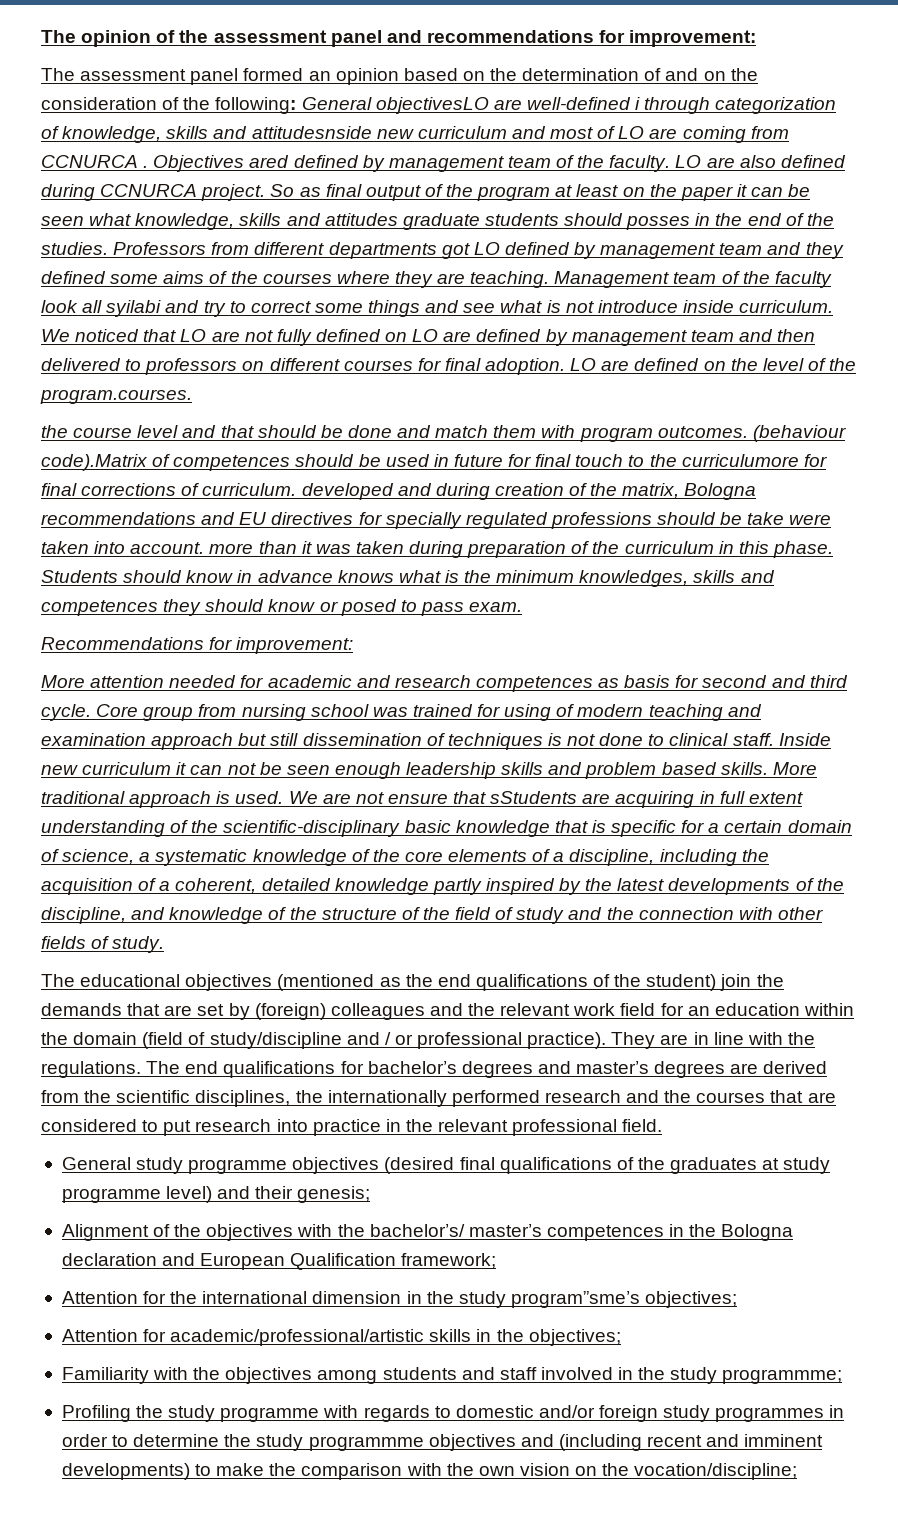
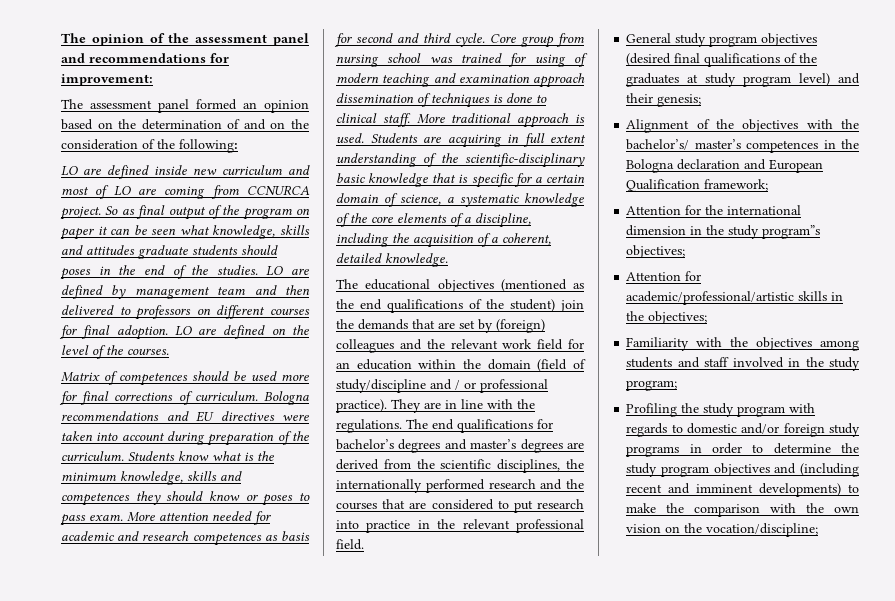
- The assessment panel formed an opinion based on the determination of and on the consideration of the following: General objectivesLO are well-defined i through categorization of knowledge, skills and attitudesnside new curriculum and most of LO are coming from CCNURCA . Objectives ared defined by management team of the faculty. LO are also defined during CCNURCA project.
+ The assessment panel formed an opinion based on the determination of and on the consideration of the following:
+ LO are defined inside new curriculum and most of LO are coming from CCNURCA project.
- So as final output of the program at least on the paper it can be seen what knowledge, skills and attitudes graduate students should posses in the end of the studies.
+ So as final output of the program on paper it can be seen what knowledge, skills and attitudes graduate students should poses in the end of the studies.
- Professors from different departments got LO defined by management team and they defined some aims of the courses where they are teaching. Management team of the faculty look all syilabi and try to correct some things and see what is not introduce inside curriculum. We noticed that LO are not fully defined on LO are defined by management team and then delivered to professors on different courses for final adoption.
+ LO are defined by management team and then delivered to professors on different courses for final adoption.
- LO are defined on the level of the program.courses.
- the course level and that should be done and match them with program outcomes. (behaviour code).Matrix of competences should be used in future for final touch to the curriculumore for final corrections of curriculum. developed and during creation of the matrix, Bologna recommendations and EU directives for specially regulated professions should be take were taken into account. more than it was taken during preparation of the curriculum in this phase. Students should know in advance knows what is the minimum knowledges, skills and competences they should know or posed to pass exam.
- Recommendations for improvement:
- More attention needed for academic and research competences as basis for second and third cycle.
+ LO are defined on the level of the courses.
+ Matrix of competences should be used more for final corrections of curriculum. Bologna recommendations and EU directives were taken into account during preparation of the curriculum. Students know what is the minimum knowledge, skills and competences they should know or poses to pass exam. More attention needed for academic and research competences as basis for second and third cycle.
- Core group from nursing school was trained for using of modern teaching and examination approach but still dissemination of techniques is not done to clinical staff.
+ Core group from nursing school was trained for using of modern teaching and examination approach dissemination of techniques is done to clinical staff.
- Inside new curriculum it can not be seen enough leadership skills and problem based skills.
- We are not ensure that sStudents are acquiring in full extent understanding of the scientific-disciplinary basic knowledge that is specific for a certain domain of science, a systematic knowledge of the core elements of a discipline, including the acquisition of a coherent, detailed knowledge partly inspired by the latest developments of the discipline, and knowledge of the structure of the field of study and the connection with other fields of study.
+ Students are acquiring in full extent understanding of the scientific-disciplinary basic knowledge that is specific for a certain domain of science, a systematic knowledge of the core elements of a discipline, including the acquisition of a coherent, detailed knowledge.
- General study programme objectives (desired final qualifications of the graduates at study programme level) and their genesis;
+ General study program objectives (desired final qualifications of the graduates at study program level) and their genesis;
- Attention for the international dimension in the study program”sme’s objectives;
+ Attention for the international dimension in the study program”s objectives;
- Familiarity with the objectives among students and staff involved in the study programmme;
+ Familiarity with the objectives among students and staff involved in the study program;
- Profiling the study programme with regards to domestic and/or foreign study programmes in order to determine the study programmme objectives and (including recent and imminent developments) to make the comparison with the own vision on the vocation/discipline;
+ Profiling the study program with regards to domestic and/or foreign study programs in order to determine the study program objectives and (including recent and imminent developments) to make the comparison with the own vision on the vocation/discipline;

